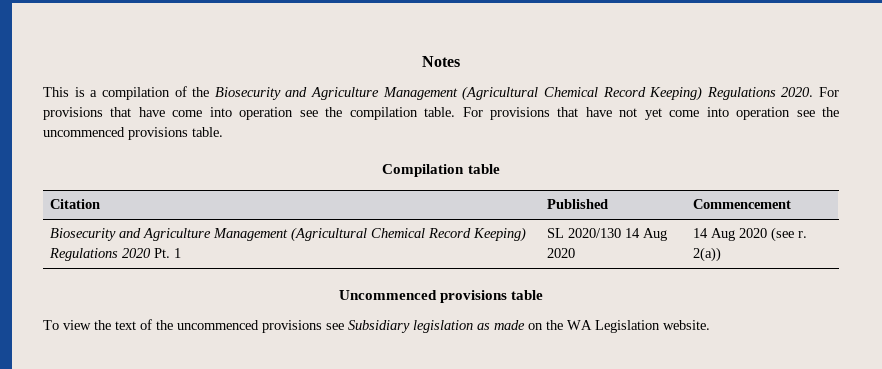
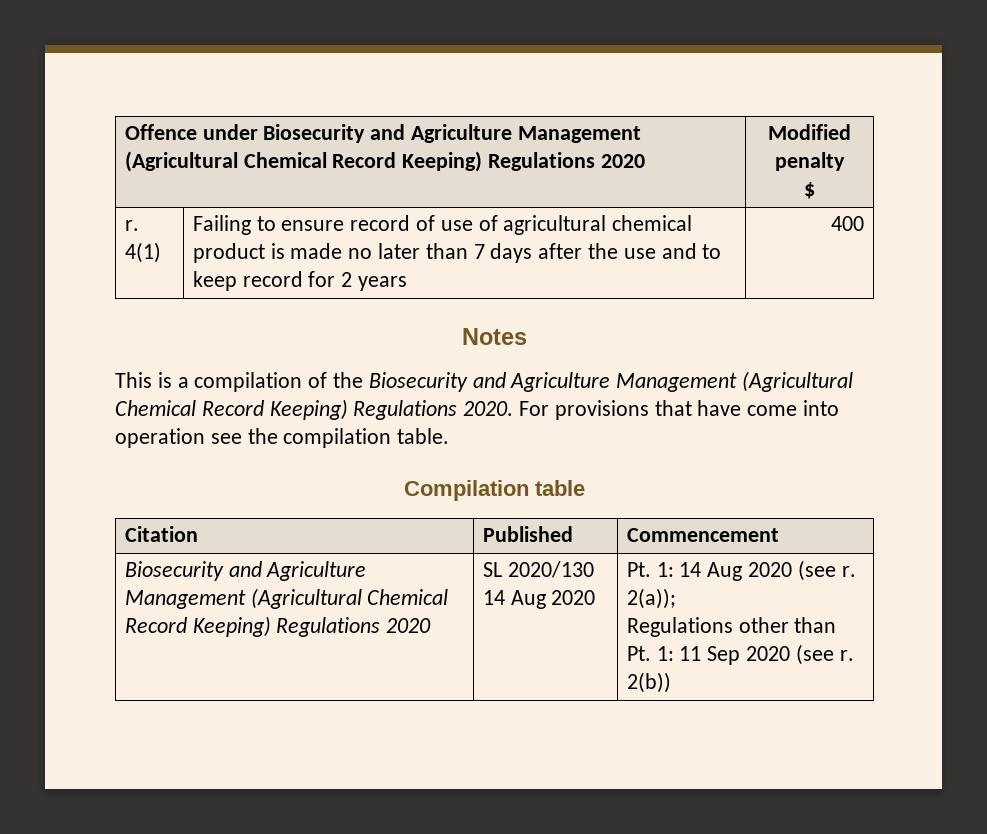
+ Offence under Biosecurity and Agriculture Management (Agricultural Chemical Record Keeping) Regulations 2020 | Modified penalty
+ $
+ r. 4(1) | Failing to ensure record of use of agricultural chemical product is made no later than 7 days after the use and to keep record for 2 years | 400
- For provisions that have not yet come into operation see the uncommenced provisions table.
- Biosecurity and Agriculture Management (Agricultural Chemical Record Keeping) Regulations 2020 Pt. 1 | SL 2020/130 14 Aug 2020 | 14 Aug 2020 (see r. 2(a))
- Uncommenced provisions table
- To view the text of the uncommenced provisions see Subsidiary legislation as made on the WA Legislation website.
+ Biosecurity and Agriculture Management (Agricultural Chemical Record Keeping) Regulations 2020 | SL 2020/130 14 Aug 2020 | Pt. 1: 14 Aug 2020 (see r. 2(a));
+ Regulations other than Pt. 1: 11 Sep 2020 (see r. 2(b))

